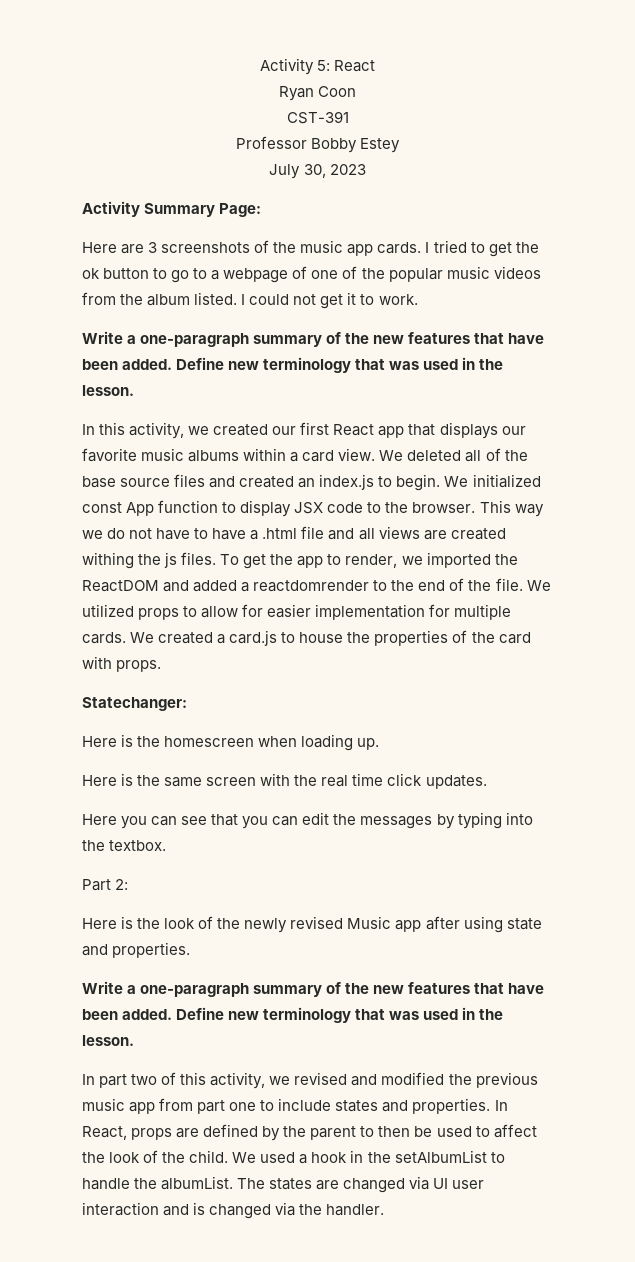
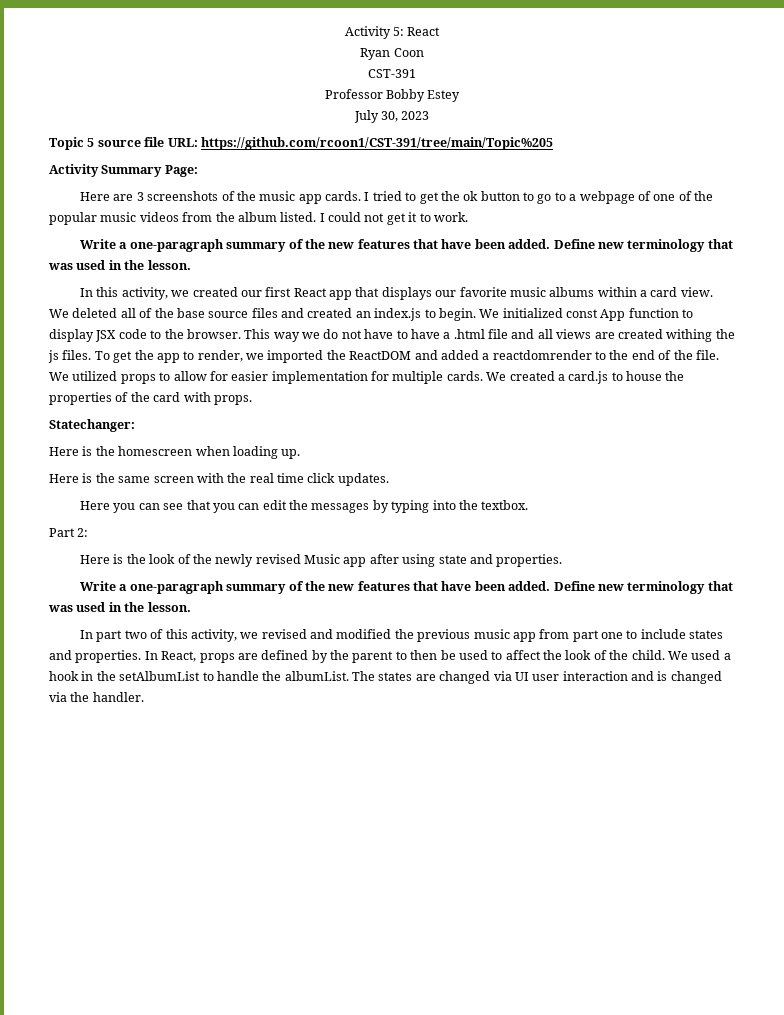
+ Topic 5 source file URL: https://github.com/rcoon1/CST-391/tree/main/Topic%205

